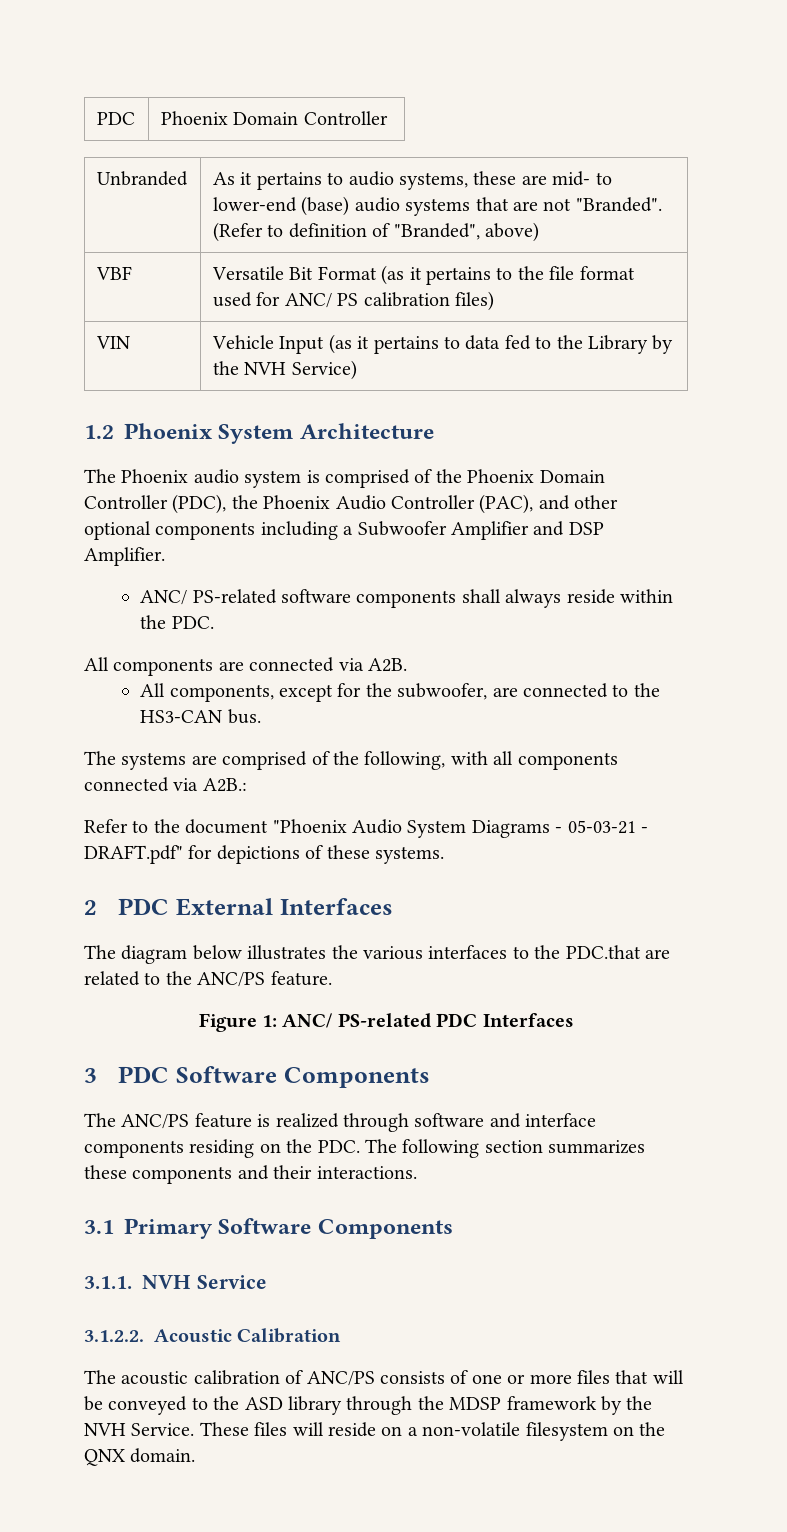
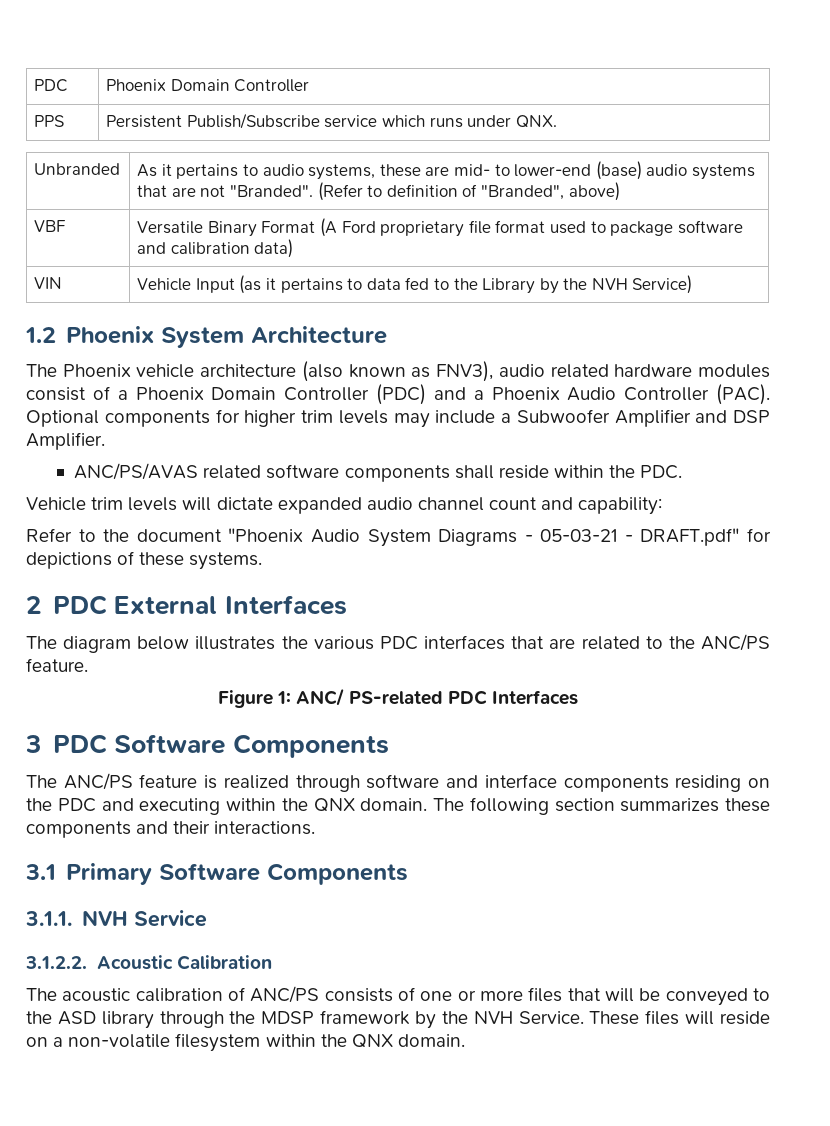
+ PPS | Persistent Publish/Subscribe service which runs under QNX.
- VBF | Versatile Bit Format (as it pertains to the file format used for ANC/ PS calibration files)
+ VBF | Versatile Binary Format (A Ford proprietary file format used to package software and calibration data)
- The Phoenix audio system is comprised of the Phoenix Domain Controller (PDC), the Phoenix Audio Controller (PAC), and other optional components including a Subwoofer Amplifier and DSP Amplifier.
+ The Phoenix vehicle architecture (also known as FNV3), audio related hardware modules consist of a Phoenix Domain Controller (PDC) and a Phoenix Audio Controller (PAC). Optional components for higher trim levels may include a Subwoofer Amplifier and DSP Amplifier.
- ANC/ PS-related software components shall always reside within the PDC.
+ ANC/PS/AVAS related software components shall reside within the PDC.
- All components are connected via A2B.
- All components, except for the subwoofer, are connected to the HS3-CAN bus.
- The systems are comprised of the following, with all components connected via A2B.:
+ Vehicle trim levels will dictate expanded audio channel count and capability:
- The diagram below illustrates the various interfaces to the PDC.that are related to the ANC/PS feature.
+ The diagram below illustrates the various PDC interfaces that are related to the ANC/PS feature.
- The ANC/PS feature is realized through software and interface components residing on the PDC. The following section summarizes these components and their interactions.
+ The ANC/PS feature is realized through software and interface components residing on the PDC and executing within the QNX domain. The following section summarizes these components and their interactions.
- These files will reside on a non-volatile filesystem on the QNX domain.
+ These files will reside on a non-volatile filesystem within the QNX domain.

